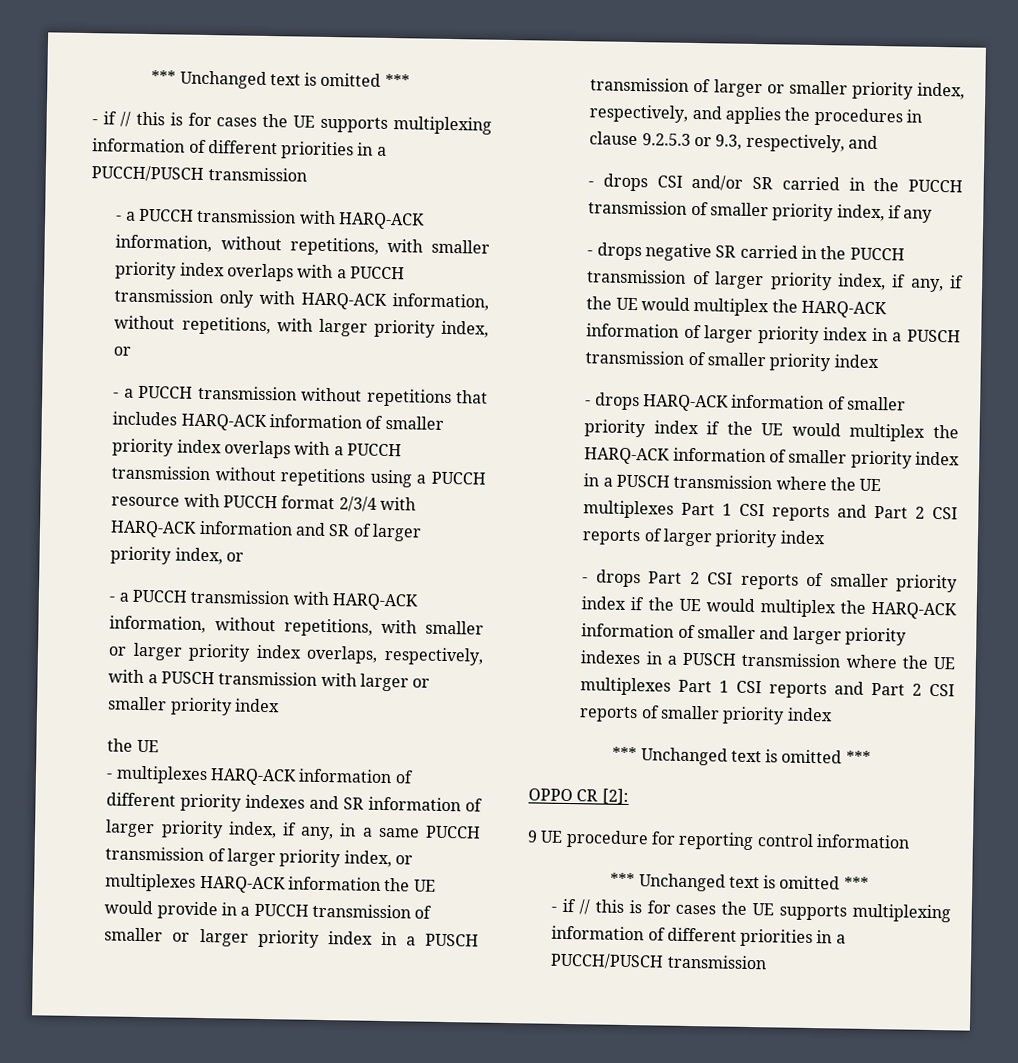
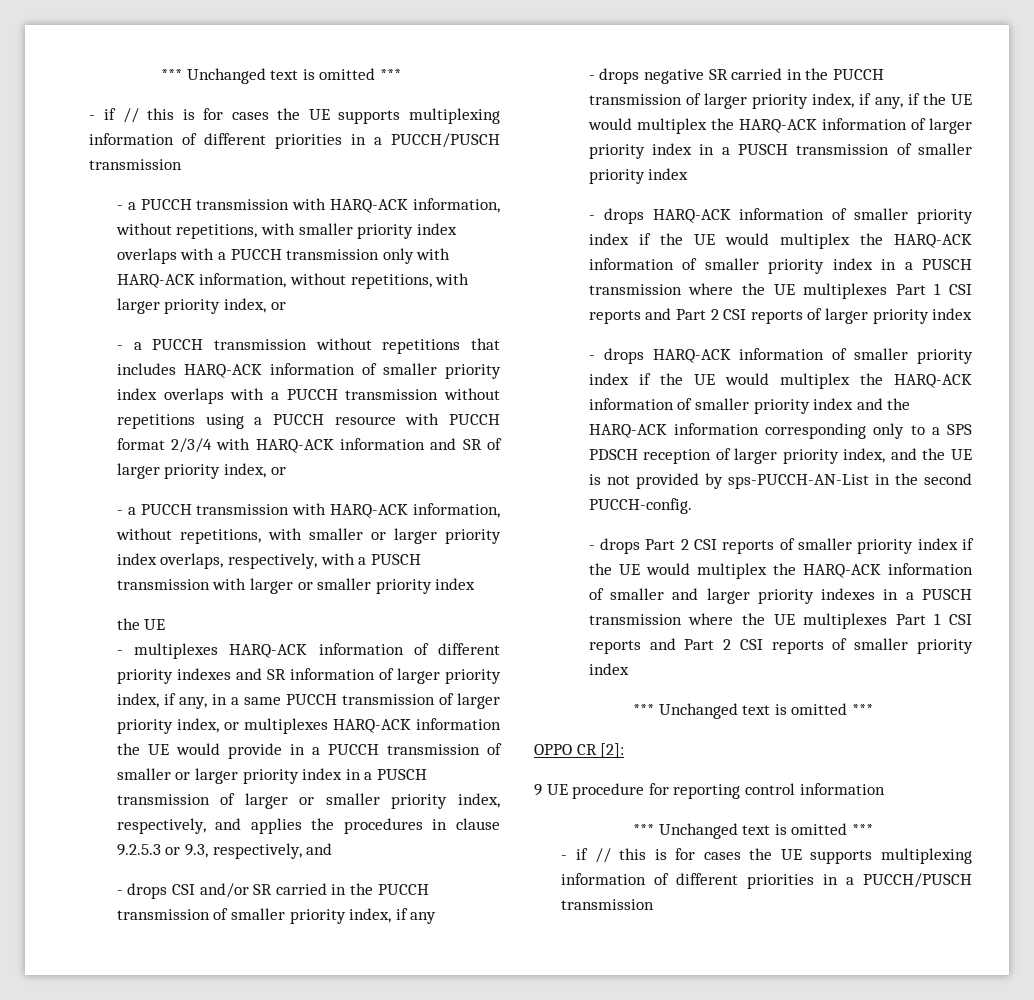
+ - drops HARQ-ACK information of smaller priority index if the UE would multiplex the HARQ-ACK information of smaller priority index and the HARQ-ACK information corresponding only to a SPS PDSCH reception of larger priority index, and the UE is not provided by sps-PUCCH-AN-List in the second PUCCH-config.

